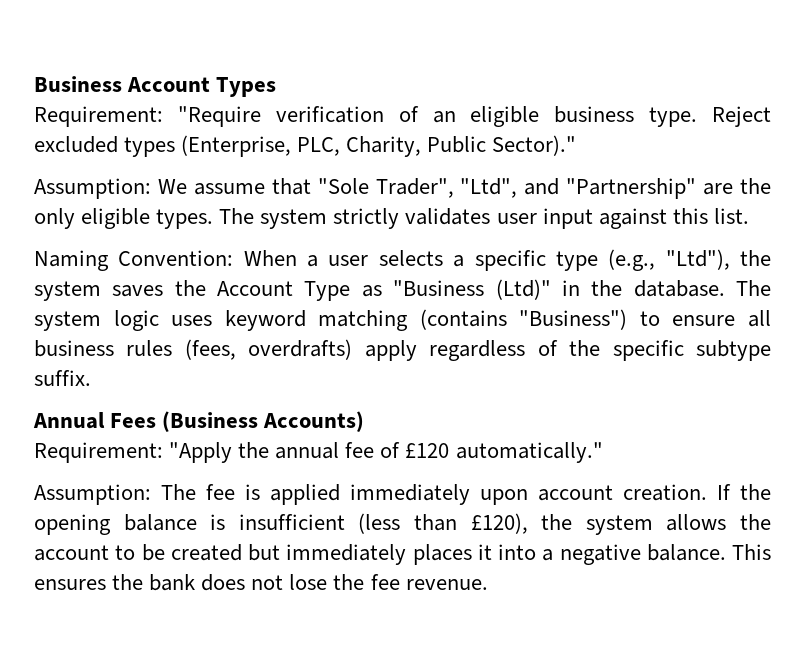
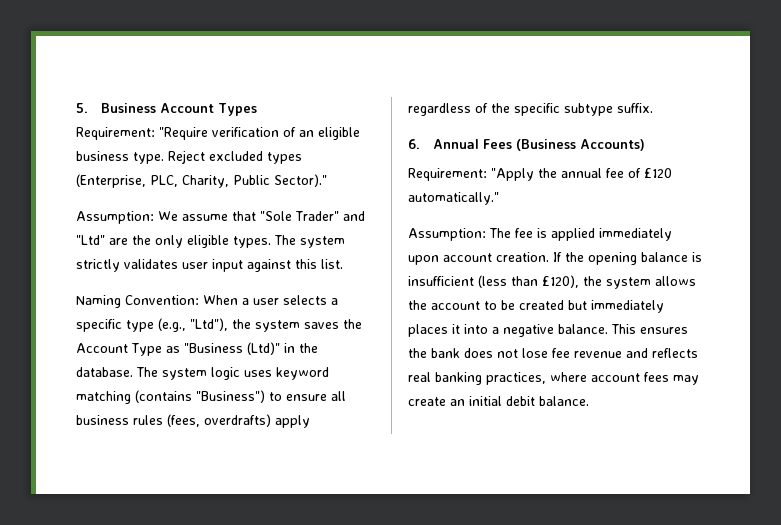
- Business Account Types
+ 5. Business Account Types
- Assumption: We assume that "Sole Trader", "Ltd", and "Partnership" are the only eligible types.
+ Assumption: We assume that "Sole Trader" and "Ltd" are the only eligible types.
- Annual Fees (Business Accounts)
+ 6. Annual Fees (Business Accounts)
- This ensures the bank does not lose the fee revenue.
+ This ensures the bank does not lose fee revenue and reflects real banking practices, where account fees may create an initial debit balance.

